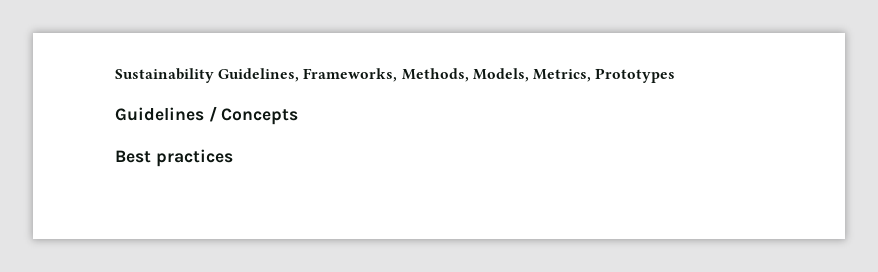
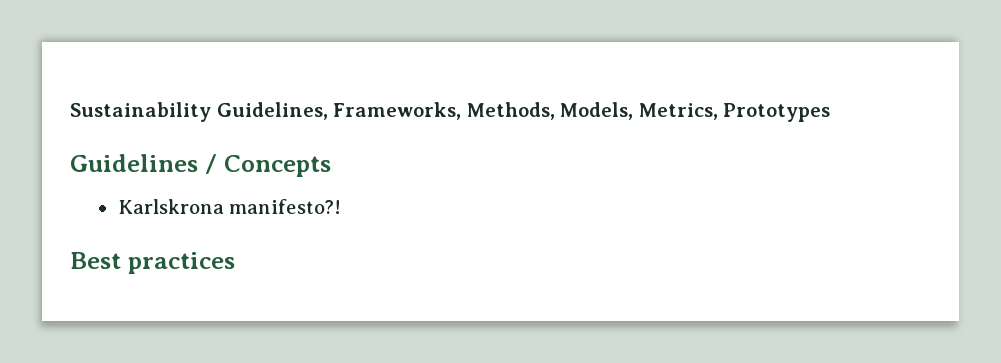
+ Karlskrona manifesto?!

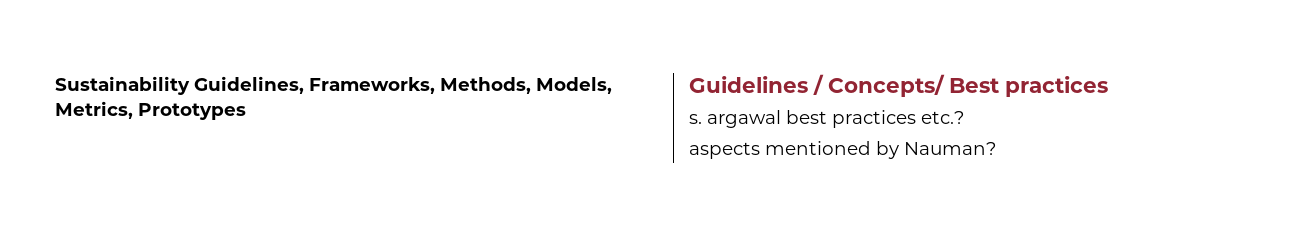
- Guidelines / Concepts
- Karlskrona manifesto?!
- Best practices
+ Guidelines / Concepts/ Best practices
+ s. argawal best practices etc.?
+ aspects mentioned by Nauman?

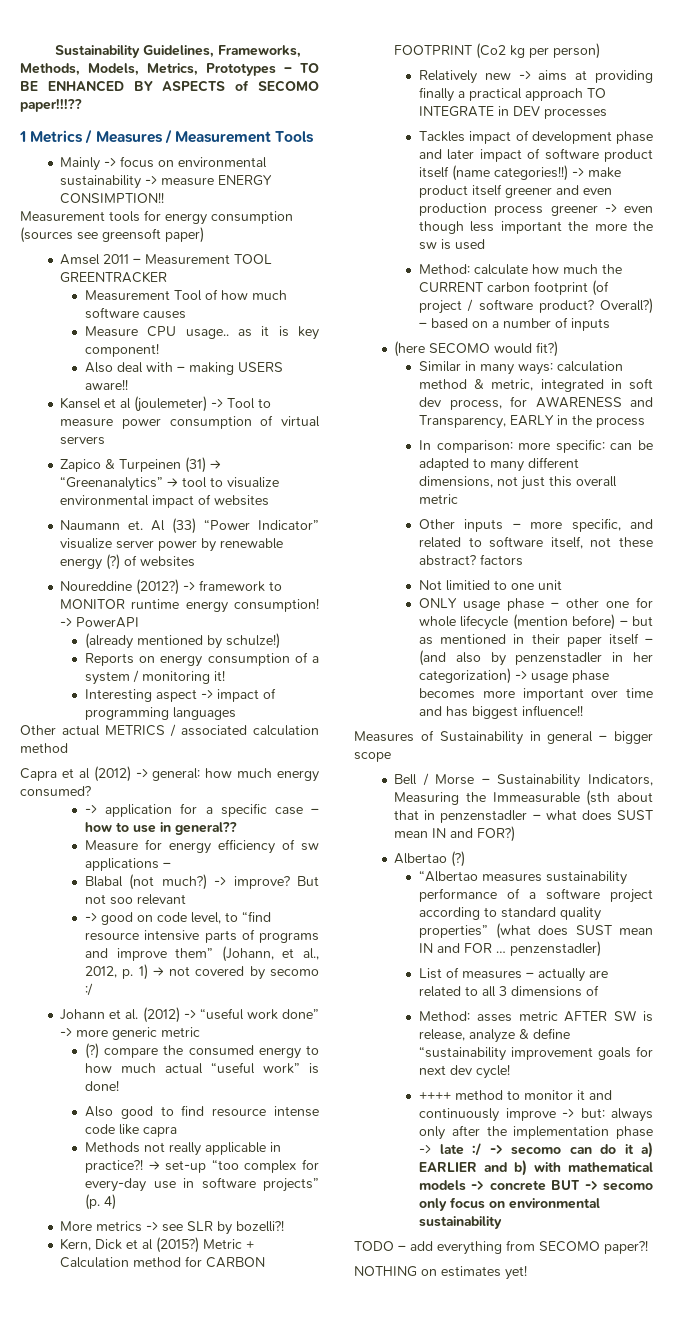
- Sustainability Guidelines, Frameworks, Methods, Models, Metrics, Prototypes
- Guidelines / Concepts/ Best practices
- s. argawal best practices etc.?
- aspects mentioned by Nauman?
+ Sustainability Guidelines, Frameworks, Methods, Models, Metrics, Prototypes – TO BE ENHANCED BY ASPECTS of SECOMO paper!!!??
+ 1 Metrics / Measures / Measurement Tools
+ Mainly -> focus on environmental sustainability -> measure ENERGY CONSIMPTION!!
+ Measurement tools for energy consumption (sources see greensoft paper)
+ Amsel 2011 – Measurement TOOL GREENTRACKER
+ Measurement Tool of how much software causes
+ Measure CPU usage.. as it is key component!
+ Also deal with – making USERS aware!!
+ Kansel et al (joulemeter) -> Tool to measure power consumption of virtual servers
+ Zapico & Turpeinen (31) → “Greenanalytics” → tool to visualize environmental impact of websites
+ Naumann et. Al (33) “Power Indicator” visualize server power by renewable energy (?) of websites
+ Noureddine (2012?) -> framework to MONITOR runtime energy consumption! -> PowerAPI
+ (already mentioned by schulze!)
+ Reports on energy consumption of a system / monitoring it!
+ Interesting aspect -> impact of programming languages
+ Other actual METRICS / associated calculation method
+ Capra et al (2012) -> general: how much energy consumed?
+ -> application for a specific case – how to use in general??
+ Measure for energy efficiency of sw applications –
+ Blabal (not much?) -> improve? But not soo relevant
+ -> good on code level, to “find resource intensive parts of programs and improve them” (Johann, et al., 2012, p. 1) → not covered by secomo :/
+ Johann et al. (2012) -> “useful work done” -> more generic metric
+ (?) compare the consumed energy to how much actual “useful work” is done!
+ Also good to find resource intense code like capra
+ Methods not really applicable in practice?! → set-up “too complex for every-day use in software projects” (p. 4)
+ More metrics -> see SLR by bozelli?!
+ Kern, Dick et al (2015?) Metric + Calculation method for CARBON FOOTPRINT (Co2 kg per person)
+ Relatively new -> aims at providing finally a practical approach TO INTEGRATE in DEV processes
+ Tackles impact of development phase and later impact of software product itself (name categories!!) -> make product itself greener and even production process greener -> even though less important the more the sw is used
+ Method: calculate how much the CURRENT carbon footprint (of project / software product? Overall?) – based on a number of inputs
+ (here SECOMO would fit?)
+ Similar in many ways: calculation method & metric, integrated in soft dev process, for AWARENESS and Transparency, EARLY in the process
+ In comparison: more specific: can be adapted to many different dimensions, not just this overall metric
+ Other inputs – more specific, and related to software itself, not these abstract? factors
+ Not limitied to one unit
+ ONLY usage phase – other one for whole lifecycle (mention before) – but as mentioned in their paper itself – (and also by penzenstadler in her categorization) -> usage phase becomes more important over time and has biggest influence!!
+ Measures of Sustainability in general – bigger scope
+ Bell / Morse – Sustainability Indicators, Measuring the Immeasurable (sth about that in penzenstadler – what does SUST mean IN and FOR?)
+ Albertao (?)
+ “Albertao measures sustainability performance of a software project according to standard quality properties” (what does SUST mean IN and FOR … penzenstadler)
+ List of measures – actually are related to all 3 dimensions of
+ Method: asses metric AFTER SW is release, analyze & define “sustainability improvement goals for next dev cycle!
+ ++++ method to monitor it and continuously improve -> but: always only after the implementation phase -> late :/ -> secomo can do it a) EARLIER and b) with mathematical models -> concrete BUT -> secomo only focus on environmental sustainability
+ TODO – add everything from SECOMO paper?!
+ NOTHING on estimates yet!

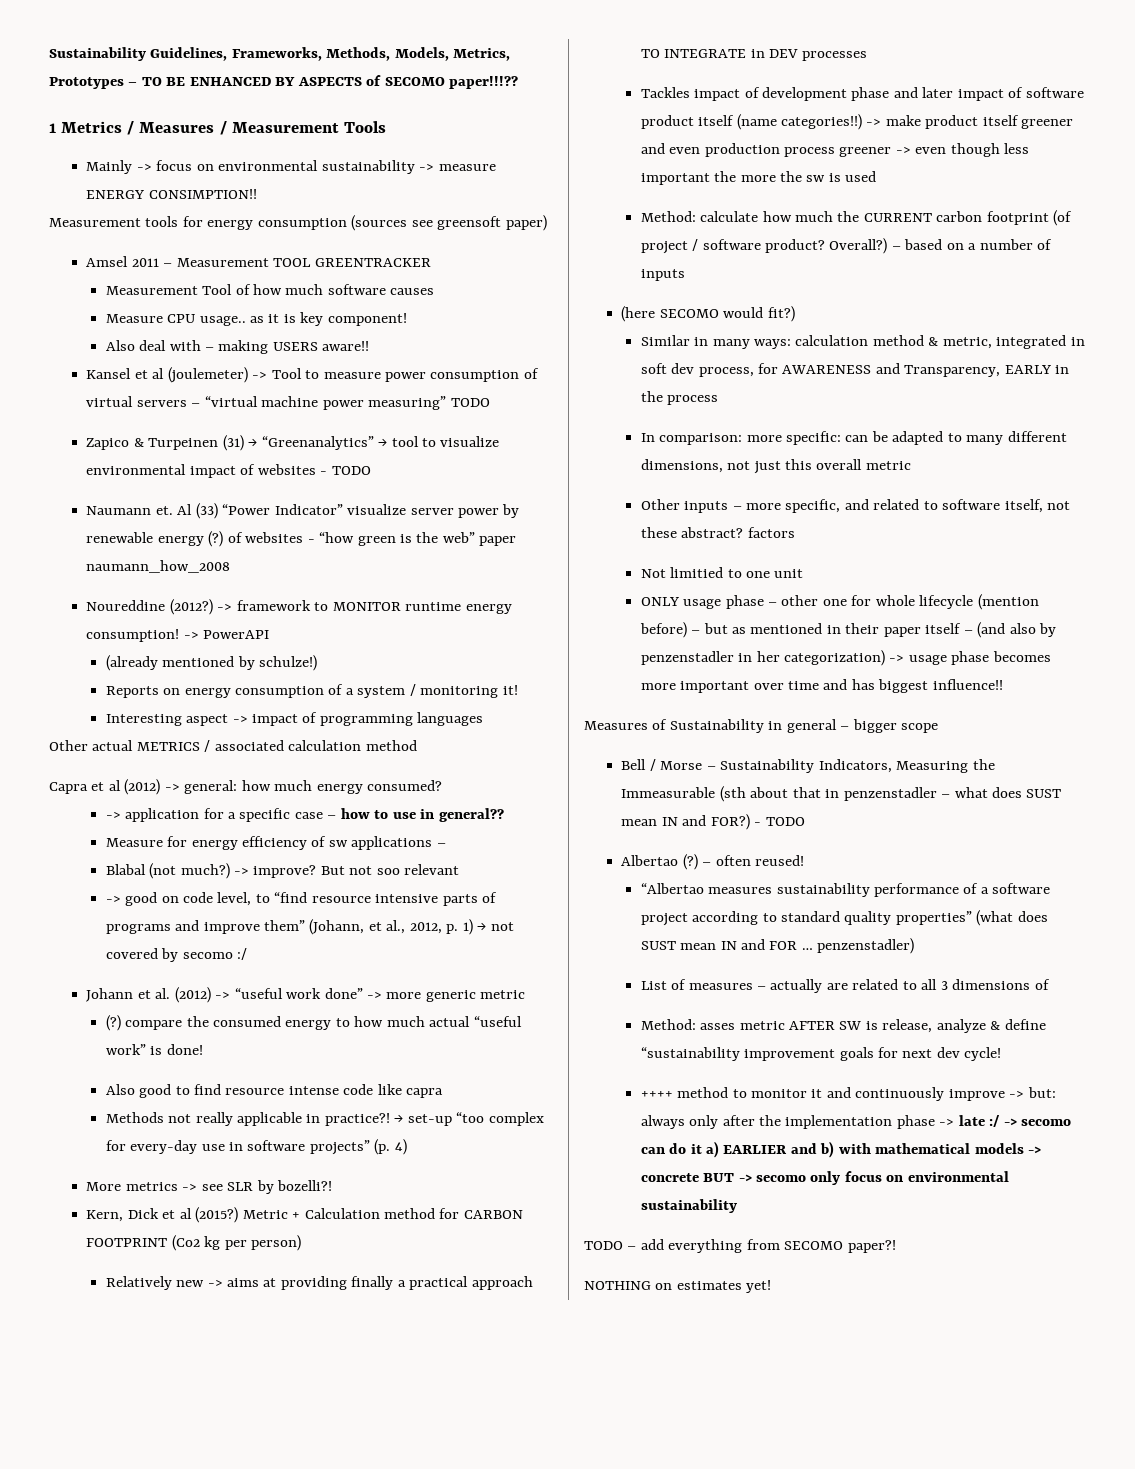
- Kansel et al (joulemeter) -> Tool to measure power consumption of virtual servers
+ Kansel et al (joulemeter) -> Tool to measure power consumption of virtual servers – “virtual machine power measuring” TODO
- Zapico & Turpeinen (31) → “Greenanalytics” → tool to visualize environmental impact of websites
+ Zapico & Turpeinen (31) → “Greenanalytics” → tool to visualize environmental impact of websites - TODO
- Al (33) “Power Indicator” visualize server power by renewable energy (?) of websites
+ Al (33) “Power Indicator” visualize server power by renewable energy (?) of websites - “how green is the web” paper naumann_how_2008
- Bell / Morse – Sustainability Indicators, Measuring the Immeasurable (sth about that in penzenstadler – what does SUST mean IN and FOR?)
+ Bell / Morse – Sustainability Indicators, Measuring the Immeasurable (sth about that in penzenstadler – what does SUST mean IN and FOR?) - TODO
+ – often reused!

